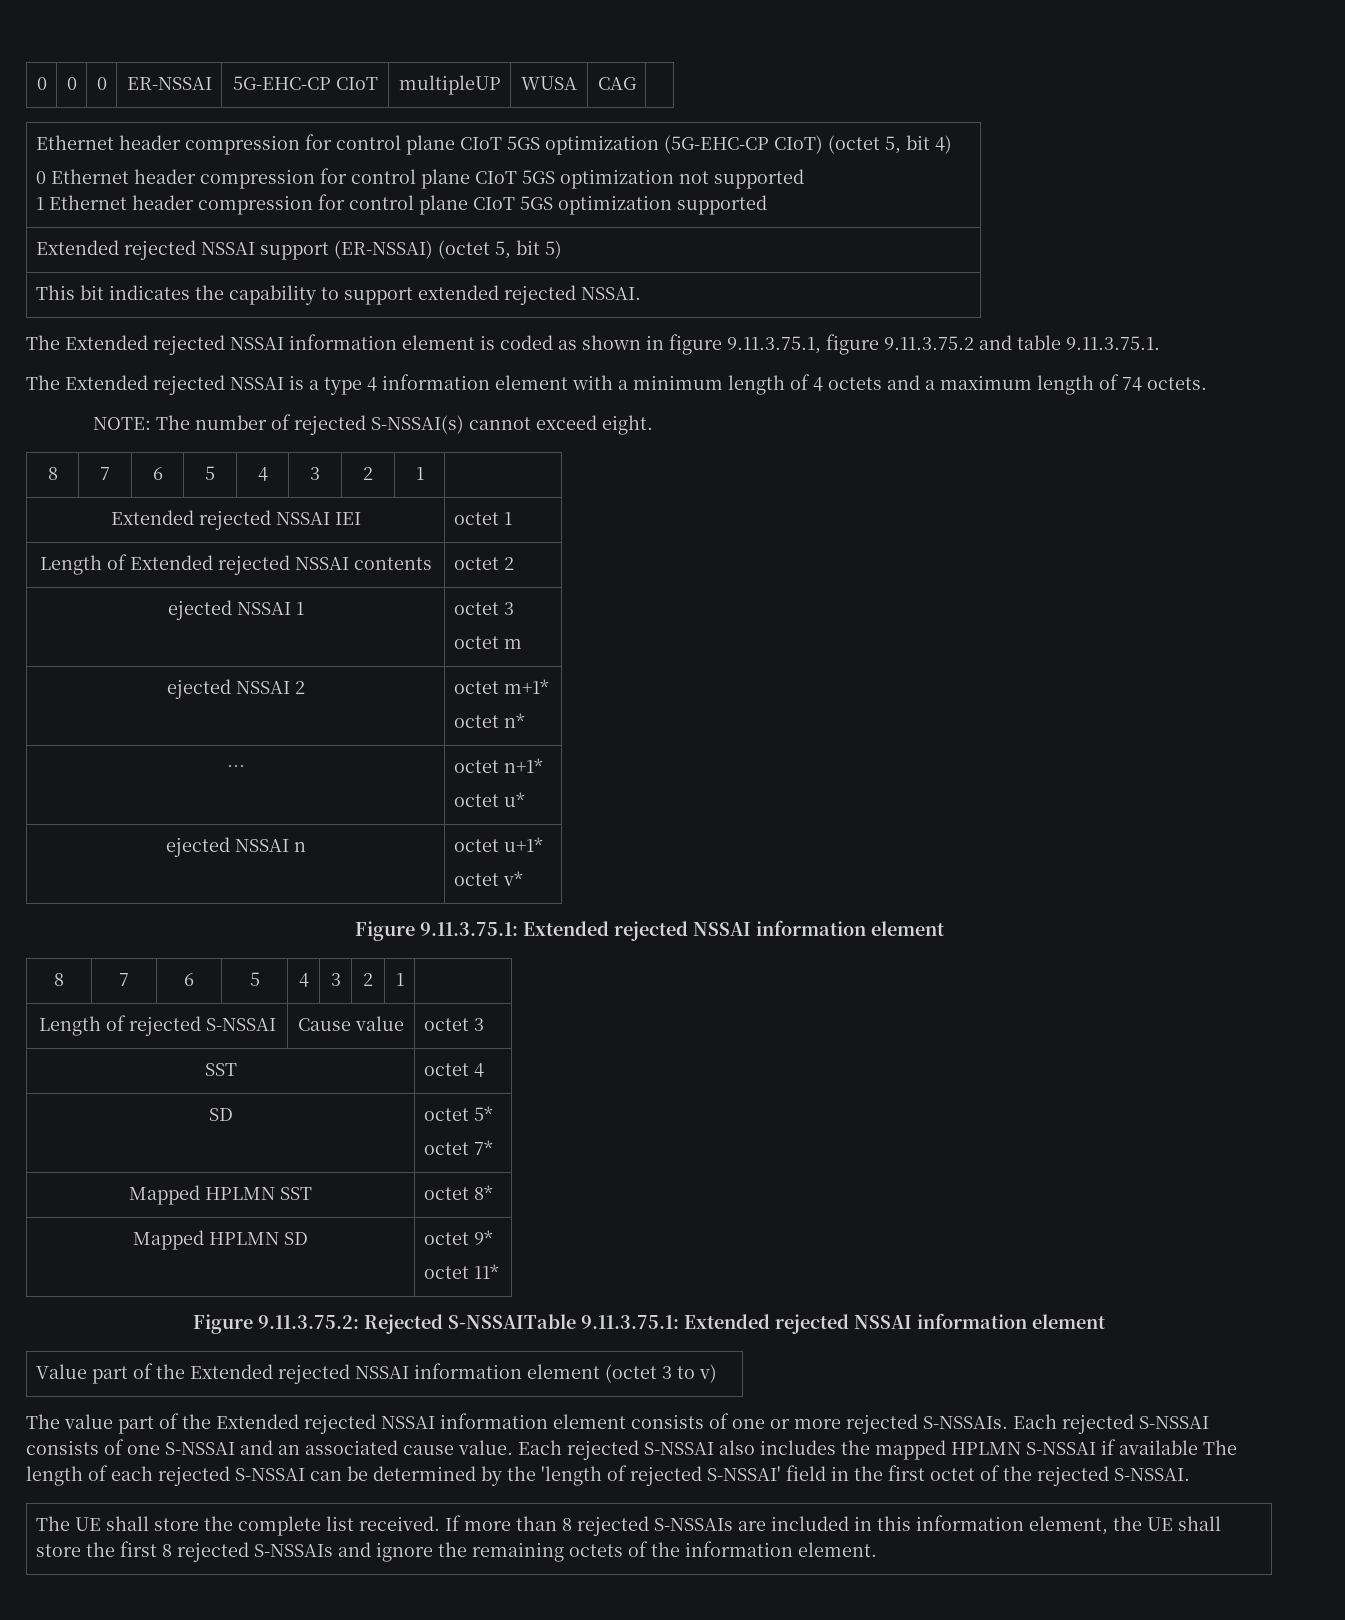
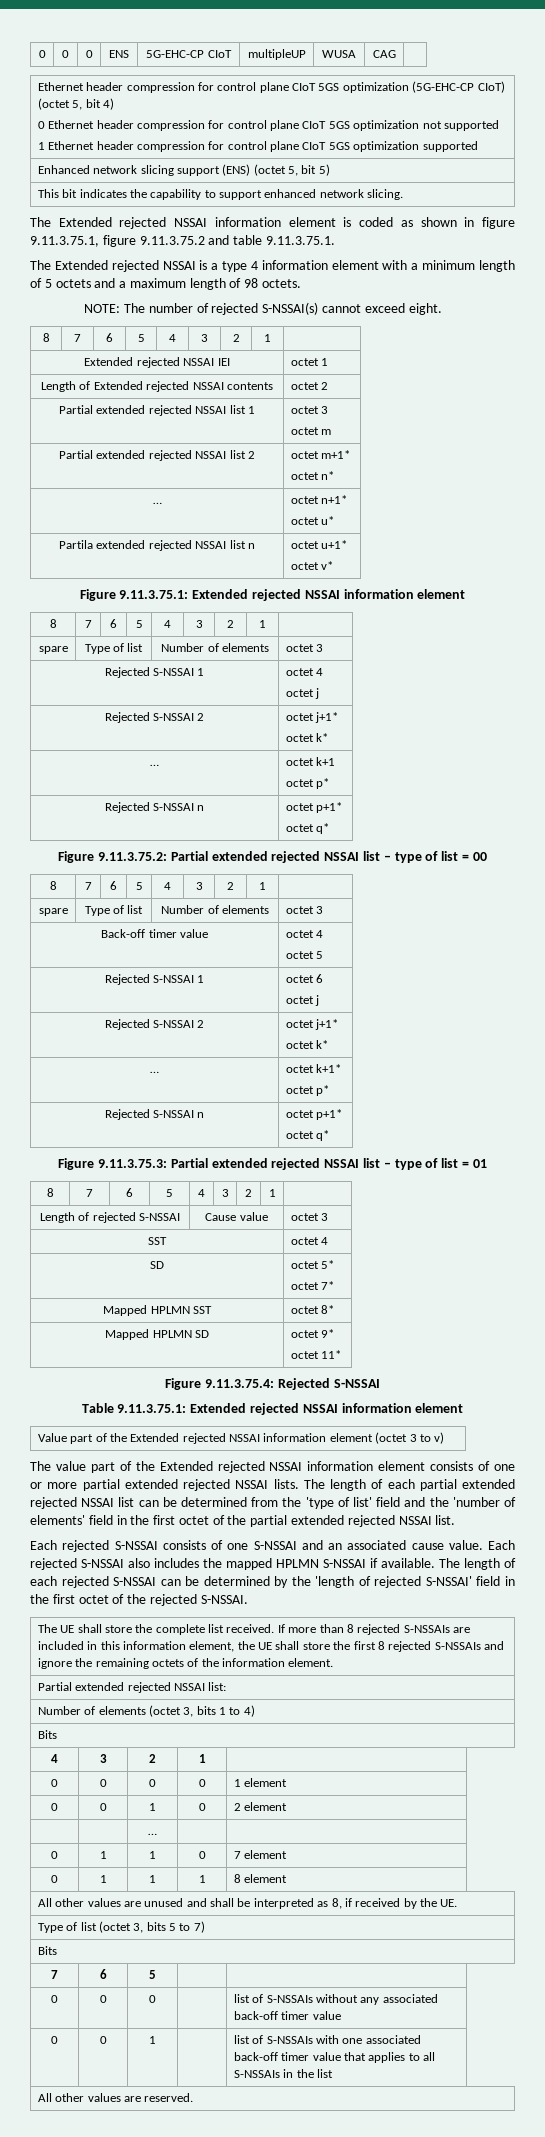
- 0 | 0 | 0 | ER-NSSAI | 5G-EHC-CP CIoT | multipleUP | WUSA | CAG |
+ 0 | 0 | 0 | ENS | 5G-EHC-CP CIoT | multipleUP | WUSA | CAG |
- Extended rejected NSSAI support (ER-NSSAI) (octet 5, bit 5)
+ Enhanced network slicing support (ENS) (octet 5, bit 5)
- This bit indicates the capability to support extended rejected NSSAI.
+ This bit indicates the capability to support enhanced network slicing.
- The Extended rejected NSSAI is a type 4 information element with a minimum length of 4 octets and a maximum length of 74 octets.
+ The Extended rejected NSSAI is a type 4 information element with a minimum length of 5 octets and a maximum length of 98 octets.
- ejected NSSAI 1 | octet 3
+ Partial extended rejected NSSAI list 1 | octet 3
- ejected NSSAI 2 | octet m+1*
+ Partial extended rejected NSSAI list 2 | octet m+1*
- ejected NSSAI n | octet u+1*
+ Partila extended rejected NSSAI list n | octet u+1*
  Figure 9.11.3.75.1: Extended rejected NSSAI information element
+ 8 | 7 | 6 | 5 | 4 | 3 | 2 | 1 |
+ spare | Type of list | Number of elements | octet 3
+ Rejected S-NSSAI 1 | octet 4
+ octet j
+ Rejected S-NSSAI 2 | octet j+1*
+ octet k*
+ … | octet k+1
+ octet p*
+ Rejected S-NSSAI n | octet p+1*
+ octet q*
+ Figure 9.11.3.75.2: Partial extended rejected NSSAI list – type of list = 00
+ 8 | 7 | 6 | 5 | 4 | 3 | 2 | 1 |
+ spare | Type of list | Number of elements | octet 3
+ Back-off timer value | octet 4
+ octet 5
+ Rejected S-NSSAI 1 | octet 6
+ octet j
+ Rejected S-NSSAI 2 | octet j+1*
+ octet k*
+ … | octet k+1*
+ octet p*
+ Rejected S-NSSAI n | octet p+1*
+ octet q*
+ Figure 9.11.3.75.3: Partial extended rejected NSSAI list – type of list = 01
- Figure 9.11.3.75.2: Rejected S-NSSAITable 9.11.3.75.1: Extended rejected NSSAI information element
+ Figure 9.11.3.75.4: Rejected S-NSSAI
+ Table 9.11.3.75.1: Extended rejected NSSAI information element
- The value part of the Extended rejected NSSAI information element consists of one or more rejected S-NSSAIs. Each rejected S-NSSAI consists of one S-NSSAI and an associated cause value.
+ The value part of the Extended rejected NSSAI information element consists of one or more partial extended rejected NSSAI lists. The length of each partial extended rejected NSSAI list can be determined from the 'type of list' field and the 'number of elements' field in the first octet of the partial extended rejected NSSAI list.
+ Each rejected S-NSSAI consists of one S-NSSAI and an associated cause value.
- Each rejected S-NSSAI also includes the mapped HPLMN S-NSSAI if available The length of each rejected S-NSSAI can be determined by the 'length of rejected S-NSSAI' field in the first octet of the rejected S-NSSAI.
+ Each rejected S-NSSAI also includes the mapped HPLMN S-NSSAI if available. The length of each rejected S-NSSAI can be determined by the 'length of rejected S-NSSAI' field in the first octet of the rejected S-NSSAI.
+ Partial extended rejected NSSAI list:
+ Number of elements (octet 3, bits 1 to 4)
+ Bits
+ 4 | 3 | 2 | 1 |
+ 0 | 0 | 0 | 0 | 1 element
+ 0 | 0 | 1 | 0 | 2 element
+ | | … | |
+ 0 | 1 | 1 | 0 | 7 element
+ 0 | 1 | 1 | 1 | 8 element
+ All other values are unused and shall be interpreted as 8, if received by the UE.
+ Type of list (octet 3, bits 5 to 7)
+ Bits
+ 7 | 6 | 5 | |
+ 0 | 0 | 0 | | list of S-NSSAIs without any associated back-off timer value
+ 0 | 0 | 1 | | list of S-NSSAIs with one associated back-off timer value that applies to all S-NSSAIs in the list
+ All other values are reserved.

